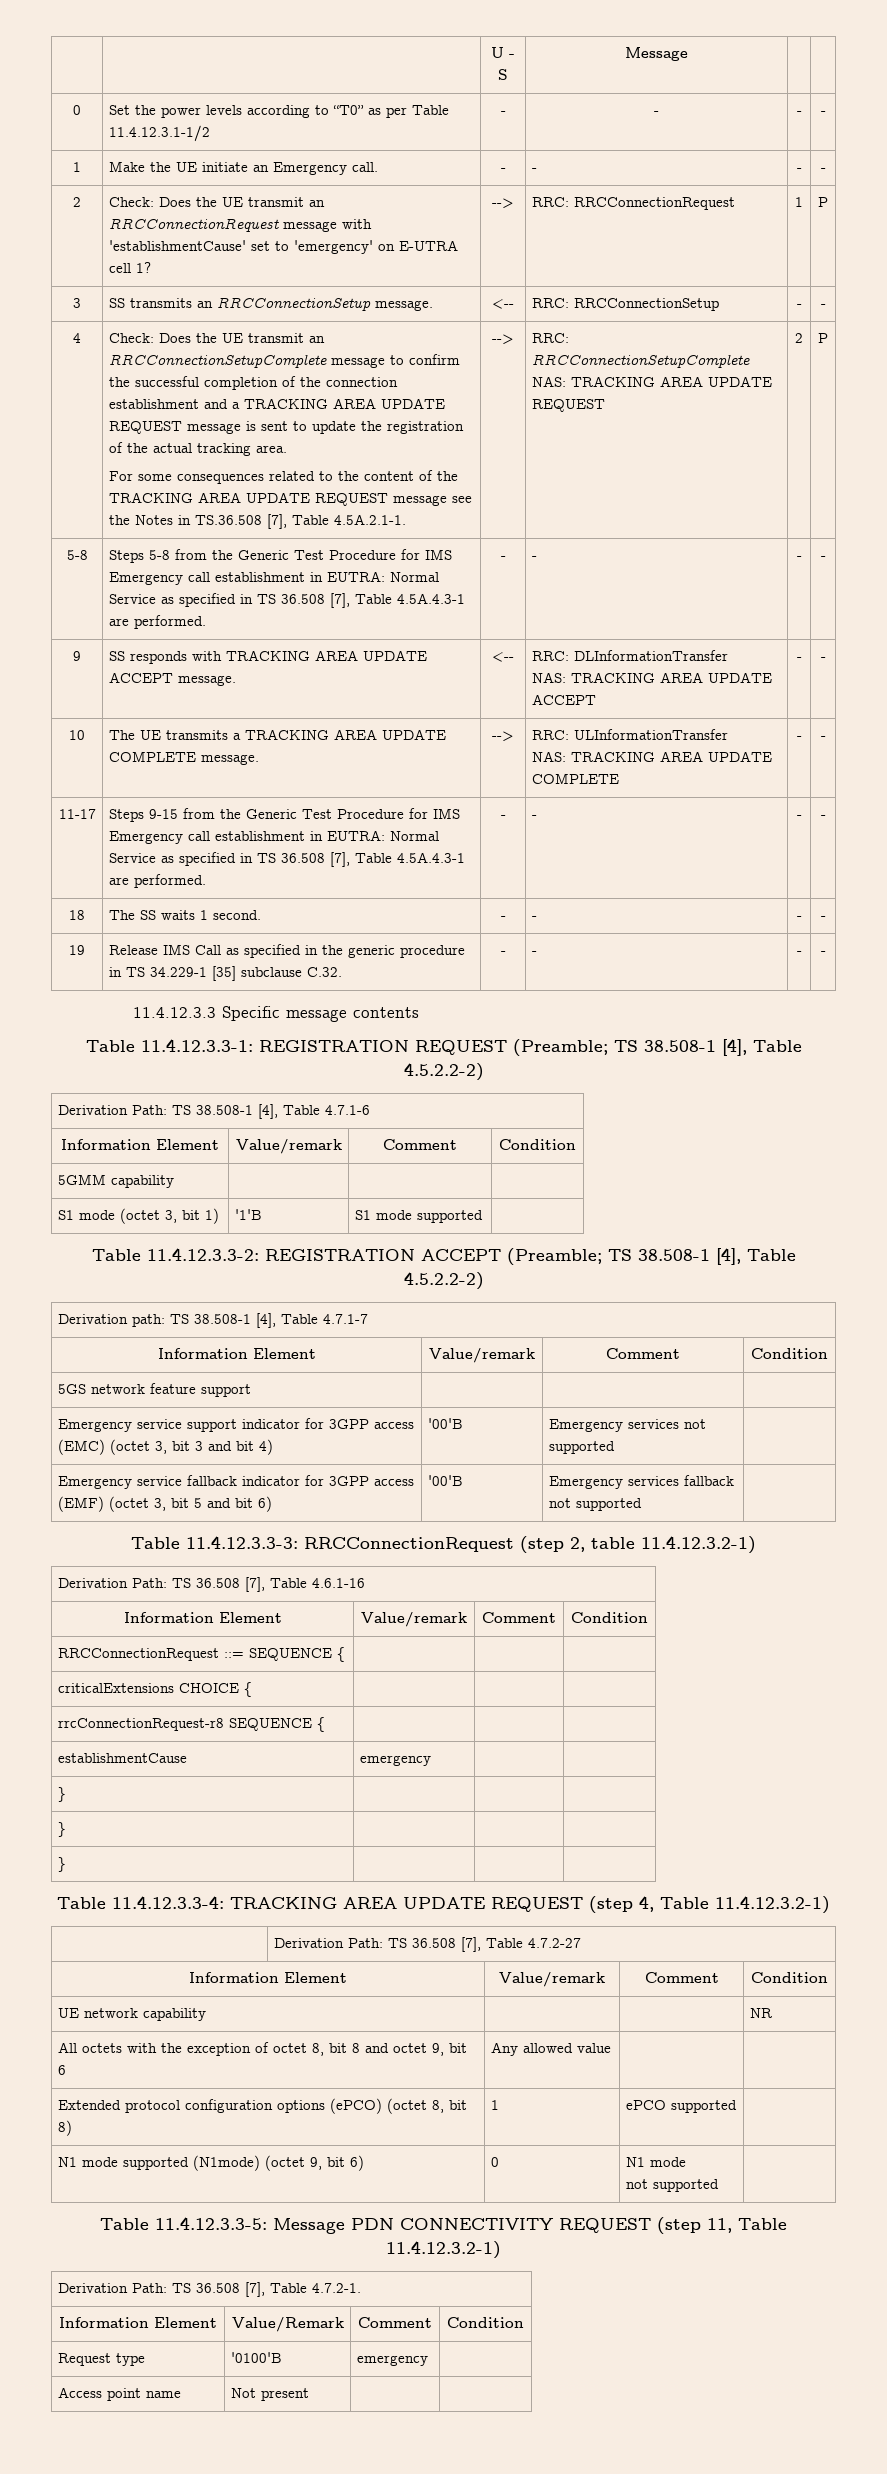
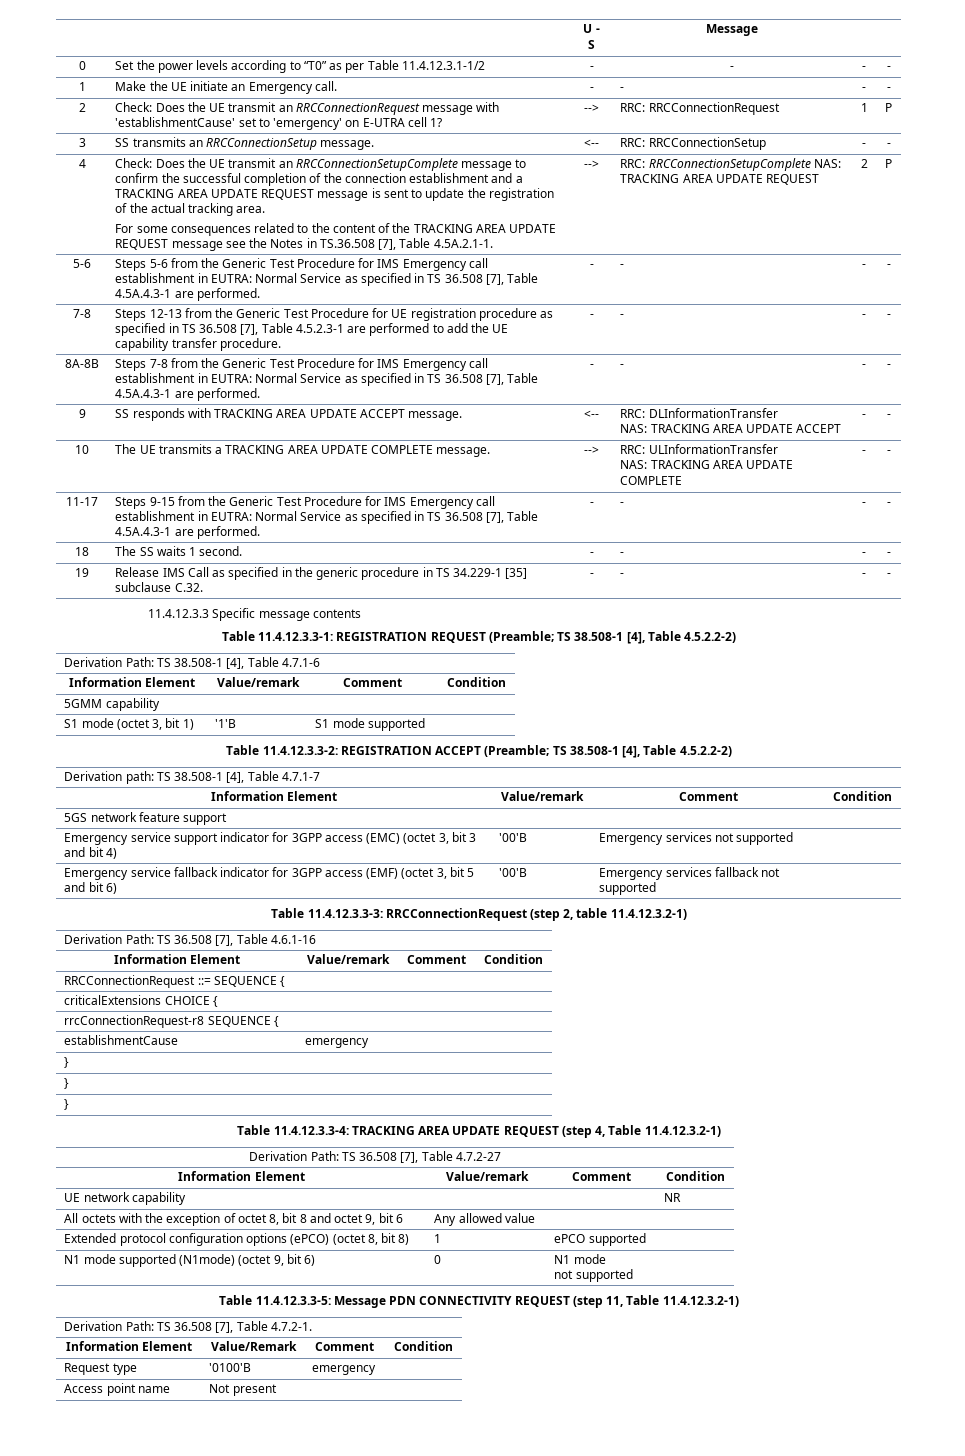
- 5-8 | Steps 5-8 from the Generic Test Procedure for IMS Emergency call establishment in EUTRA: Normal Service as specified in TS 36.508 [7], Table 4.5A.4.3-1 are performed. | - | - | - | -
+ 5-6 | Steps 5-6 from the Generic Test Procedure for IMS Emergency call establishment in EUTRA: Normal Service as specified in TS 36.508 [7], Table 4.5A.4.3-1 are performed. | - | - | - | -
+ 7-8 | Steps 12-13 from the Generic Test Procedure for UE registration procedure as specified in TS 36.508 [7], Table 4.5.2.3-1 are performed to add the UE capability transfer procedure. | - | - | - | -
+ 8A-8B | Steps 7-8 from the Generic Test Procedure for IMS Emergency call establishment in EUTRA: Normal Service as specified in TS 36.508 [7], Table 4.5A.4.3-1 are performed. | - | - | - | -

